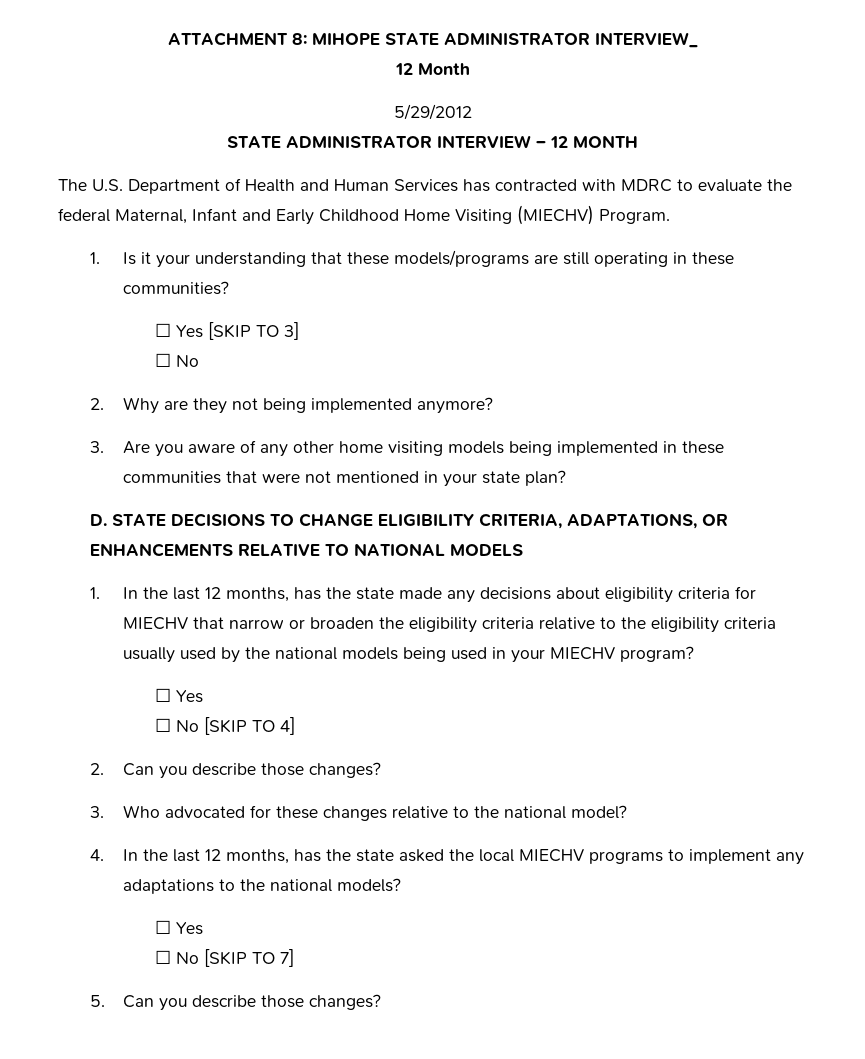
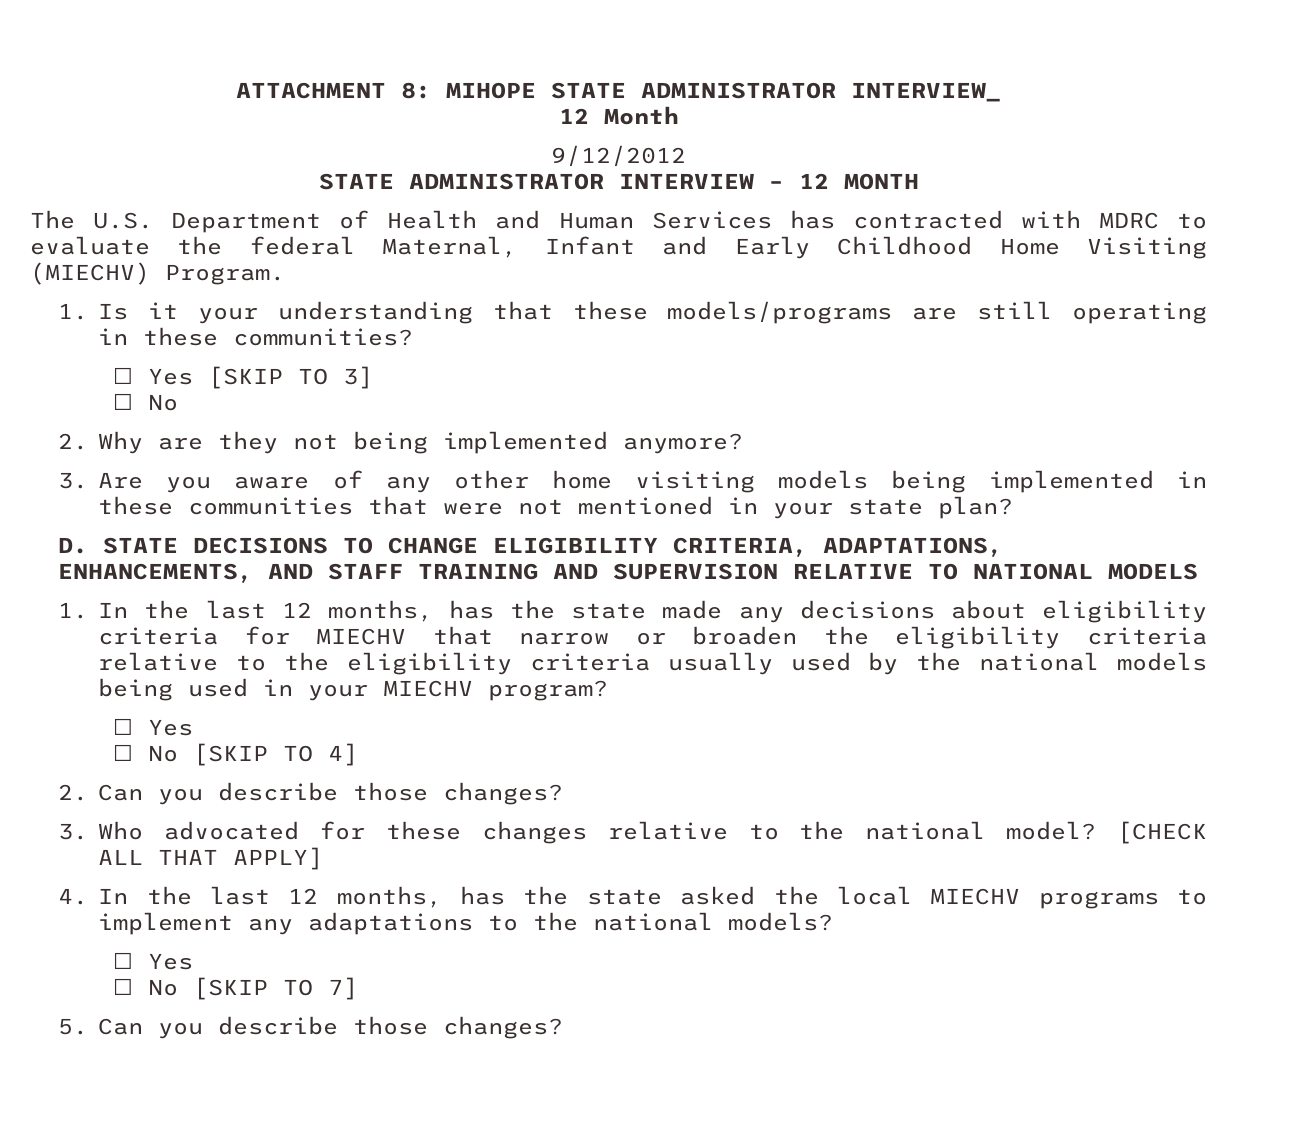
- 5/29/2012
+ 9/12/2012
- D. STATE DECISIONS TO CHANGE ELIGIBILITY CRITERIA, ADAPTATIONS, OR ENHANCEMENTS RELATIVE TO NATIONAL MODELS
+ D. STATE DECISIONS TO CHANGE ELIGIBILITY CRITERIA, ADAPTATIONS, ENHANCEMENTS, AND STAFF TRAINING AND SUPERVISION RELATIVE TO NATIONAL MODELS
+ [CHECK ALL THAT APPLY]

